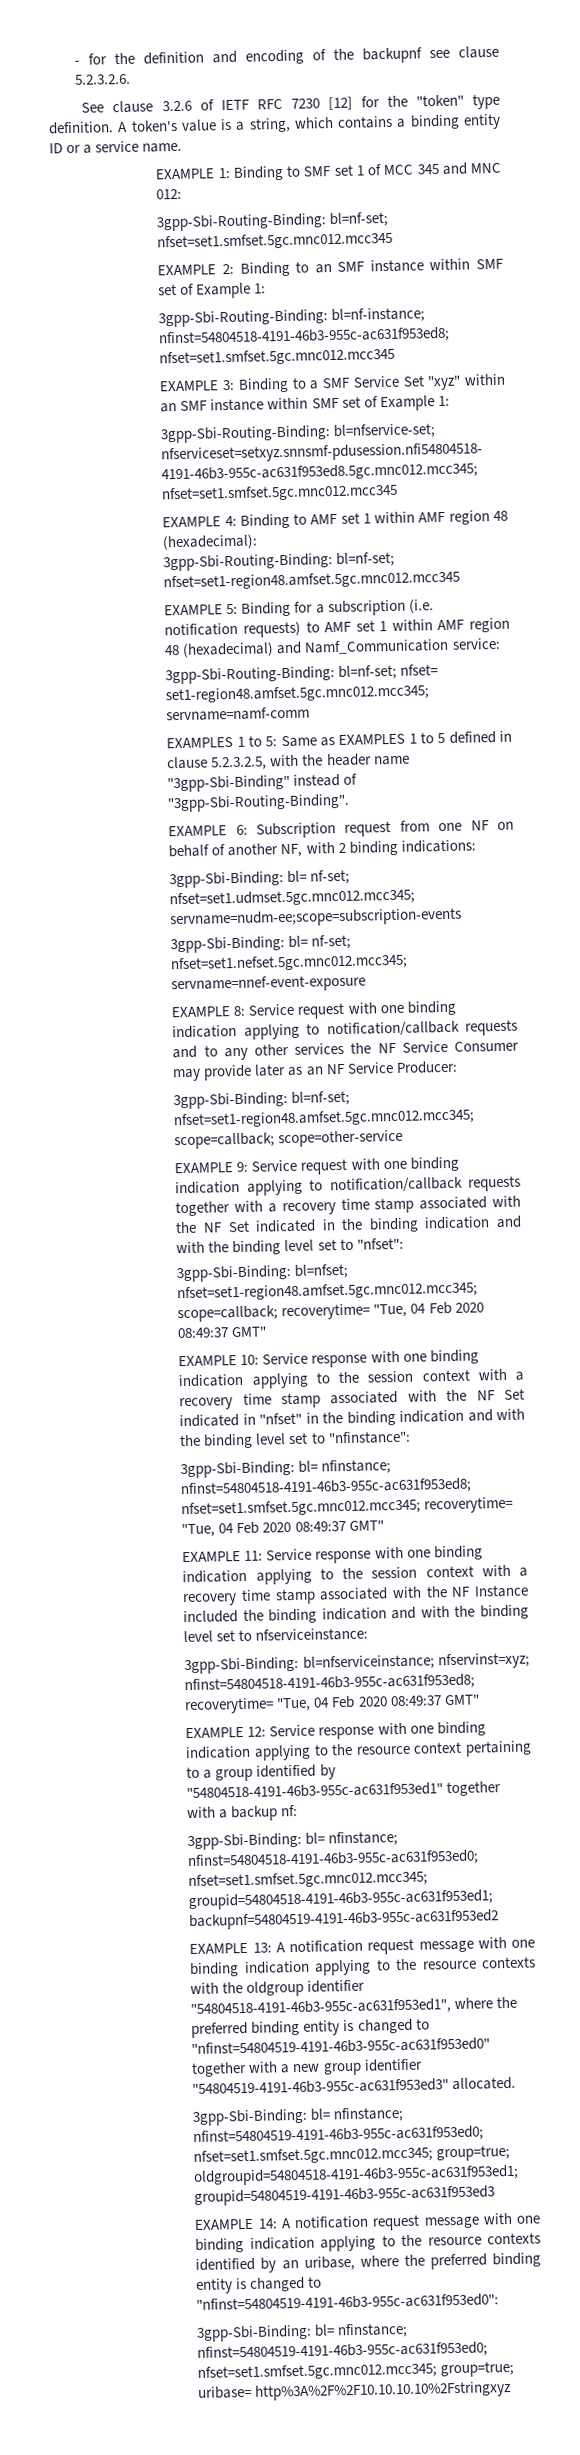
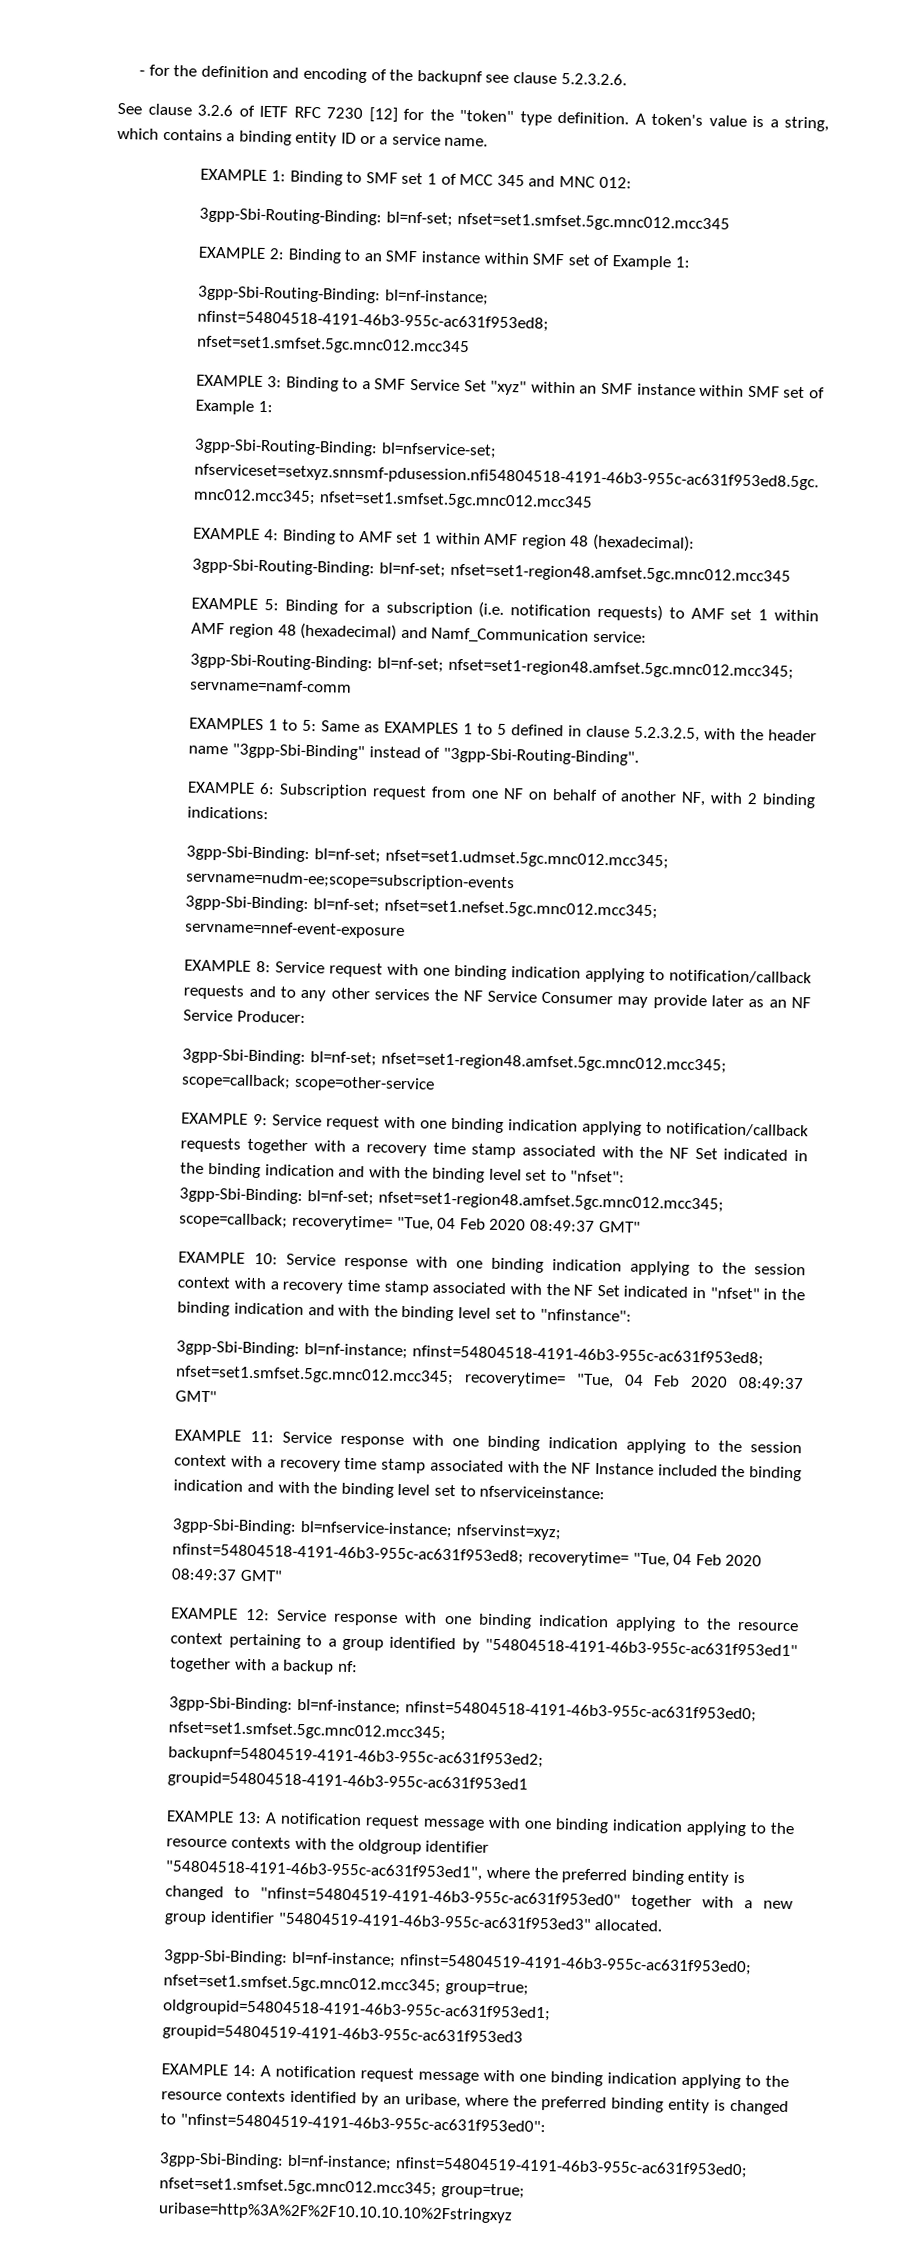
- 3gpp-Sbi-Routing-Binding: bl=nf-set; nfset= set1-region48.amfset.5gc.mnc012.mcc345; servname=namf-comm
+ 3gpp-Sbi-Routing-Binding: bl=nf-set; nfset=set1-region48.amfset.5gc.mnc012.mcc345; servname=namf-comm
- 3gpp-Sbi-Binding: bl= nf-set; nfset=set1.udmset.5gc.mnc012.mcc345; servname=nudm-ee;scope=subscription-events
+ 3gpp-Sbi-Binding: bl=nf-set; nfset=set1.udmset.5gc.mnc012.mcc345; servname=nudm-ee;scope=subscription-events
- 3gpp-Sbi-Binding: bl= nf-set; nfset=set1.nefset.5gc.mnc012.mcc345; servname=nnef-event-exposure
+ 3gpp-Sbi-Binding: bl=nf-set; nfset=set1.nefset.5gc.mnc012.mcc345; servname=nnef-event-exposure
- 3gpp-Sbi-Binding: bl=nfset; nfset=set1-region48.amfset.5gc.mnc012.mcc345; scope=callback; recoverytime= "Tue, 04 Feb 2020 08:49:37 GMT"
+ 3gpp-Sbi-Binding: bl=nf-set; nfset=set1-region48.amfset.5gc.mnc012.mcc345; scope=callback; recoverytime= "Tue, 04 Feb 2020 08:49:37 GMT"
- 3gpp-Sbi-Binding: bl= nfinstance; nfinst=54804518-4191-46b3-955c-ac631f953ed8; nfset=set1.smfset.5gc.mnc012.mcc345; recoverytime= "Tue, 04 Feb 2020 08:49:37 GMT"
+ 3gpp-Sbi-Binding: bl=nf-instance; nfinst=54804518-4191-46b3-955c-ac631f953ed8; nfset=set1.smfset.5gc.mnc012.mcc345; recoverytime= "Tue, 04 Feb 2020 08:49:37 GMT"
- 3gpp-Sbi-Binding: bl=nfserviceinstance; nfservinst=xyz; nfinst=54804518-4191-46b3-955c-ac631f953ed8; recoverytime= "Tue, 04 Feb 2020 08:49:37 GMT"
+ 3gpp-Sbi-Binding: bl=nfservice-instance; nfservinst=xyz; nfinst=54804518-4191-46b3-955c-ac631f953ed8; recoverytime= "Tue, 04 Feb 2020 08:49:37 GMT"
- 3gpp-Sbi-Binding: bl= nfinstance; nfinst=54804518-4191-46b3-955c-ac631f953ed0; nfset=set1.smfset.5gc.mnc012.mcc345; groupid=54804518-4191-46b3-955c-ac631f953ed1; backupnf=54804519-4191-46b3-955c-ac631f953ed2
+ 3gpp-Sbi-Binding: bl=nf-instance; nfinst=54804518-4191-46b3-955c-ac631f953ed0; nfset=set1.smfset.5gc.mnc012.mcc345; backupnf=54804519-4191-46b3-955c-ac631f953ed2; groupid=54804518-4191-46b3-955c-ac631f953ed1
- 3gpp-Sbi-Binding: bl= nfinstance; nfinst=54804519-4191-46b3-955c-ac631f953ed0; nfset=set1.smfset.5gc.mnc012.mcc345; group=true; oldgroupid=54804518-4191-46b3-955c-ac631f953ed1; groupid=54804519-4191-46b3-955c-ac631f953ed3
+ 3gpp-Sbi-Binding: bl=nf-instance; nfinst=54804519-4191-46b3-955c-ac631f953ed0; nfset=set1.smfset.5gc.mnc012.mcc345; group=true; oldgroupid=54804518-4191-46b3-955c-ac631f953ed1; groupid=54804519-4191-46b3-955c-ac631f953ed3
- 3gpp-Sbi-Binding: bl= nfinstance; nfinst=54804519-4191-46b3-955c-ac631f953ed0; nfset=set1.smfset.5gc.mnc012.mcc345; group=true; uribase= http%3A%2F%2F10.10.10.10%2Fstringxyz
+ 3gpp-Sbi-Binding: bl=nf-instance; nfinst=54804519-4191-46b3-955c-ac631f953ed0; nfset=set1.smfset.5gc.mnc012.mcc345; group=true; uribase=http%3A%2F%2F10.10.10.10%2Fstringxyz

